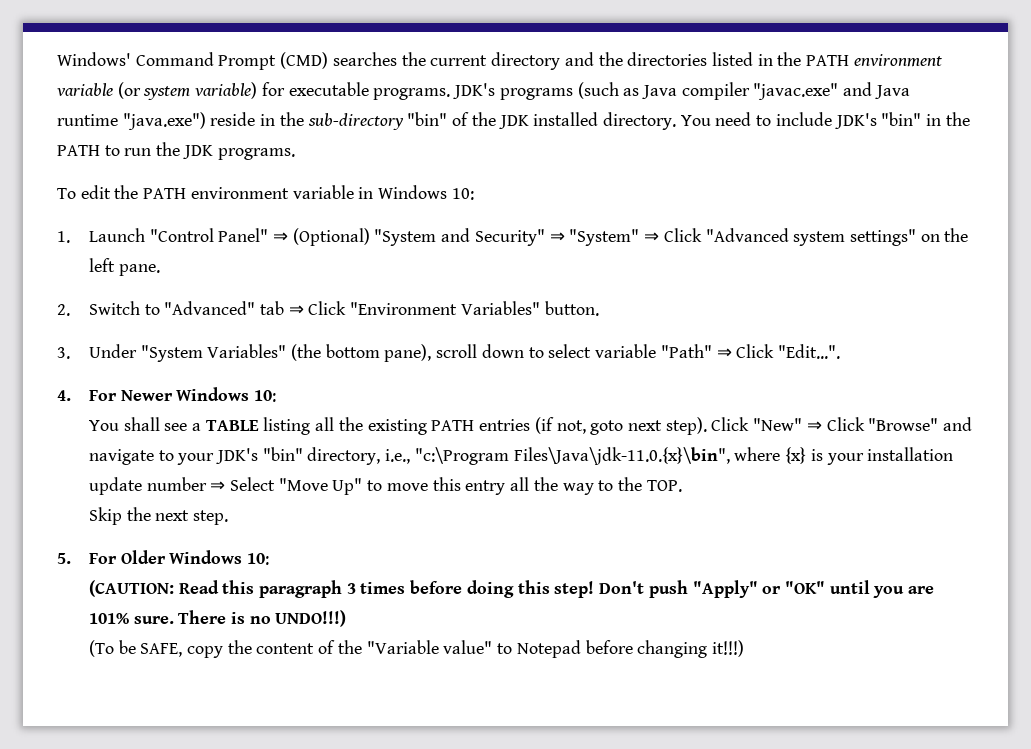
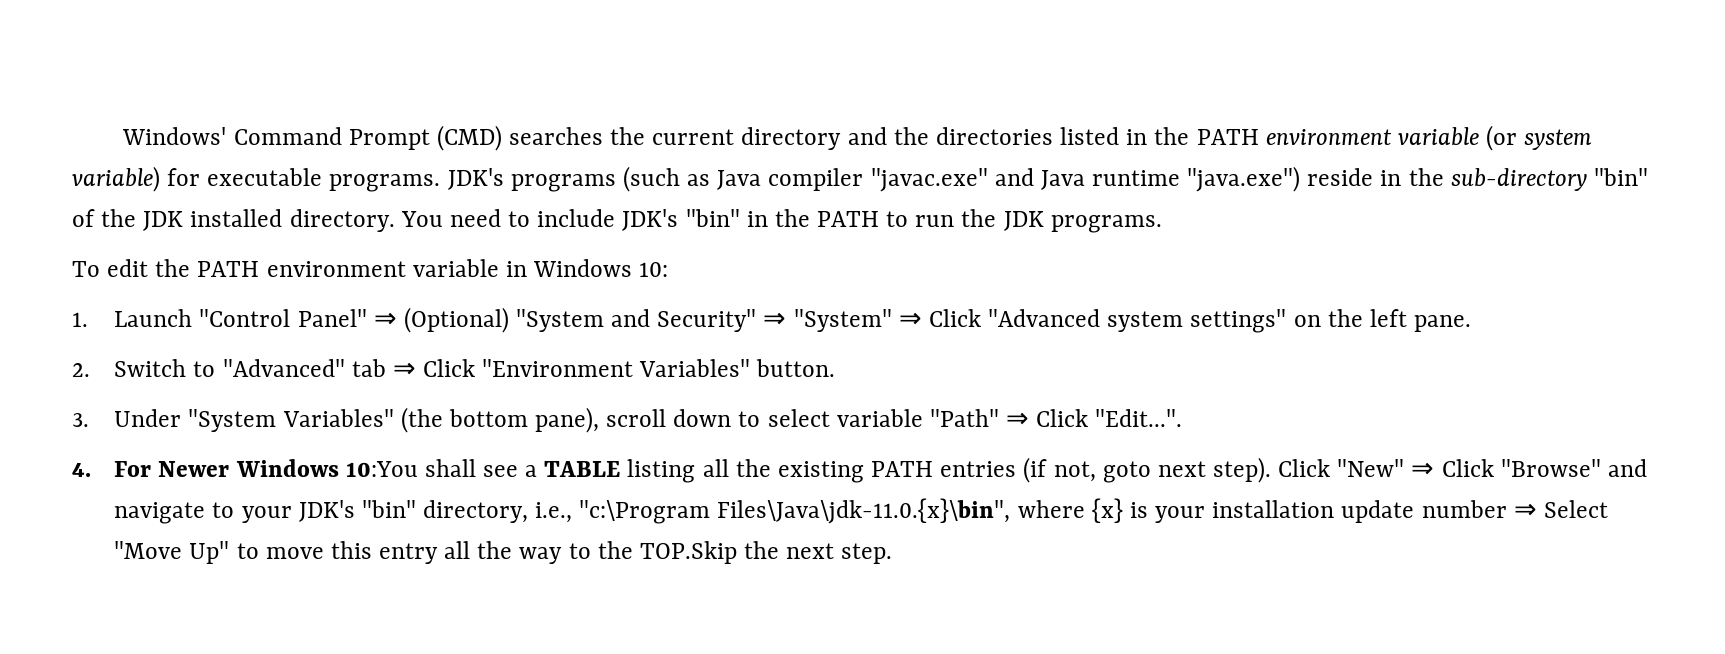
- 4. For Newer Windows 10:
- You shall see a TABLE listing all the existing PATH entries (if not, goto next step).
+ 4. For Newer Windows 10:You shall see a TABLE listing all the existing PATH entries (if not, goto next step).
- Click "New" ⇒ Click "Browse" and navigate to your JDK's "bin" directory, i.e., "c:\Program Files\Java\jdk-11.0.{x}\bin", where {x} is your installation update number ⇒ Select "Move Up" to move this entry all the way to the TOP.
- Skip the next step.
+ Click "New" ⇒ Click "Browse" and navigate to your JDK's "bin" directory, i.e., "c:\Program Files\Java\jdk-11.0.{x}\bin", where {x} is your installation update number ⇒ Select "Move Up" to move this entry all the way to the TOP.Skip the next step.
- 5. For Older Windows 10:
- (CAUTION: Read this paragraph 3 times before doing this step! Don't push "Apply" or "OK" until you are 101% sure. There is no UNDO!!!)
- (To be SAFE, copy the content of the "Variable value" to Notepad before changing it!!!)

